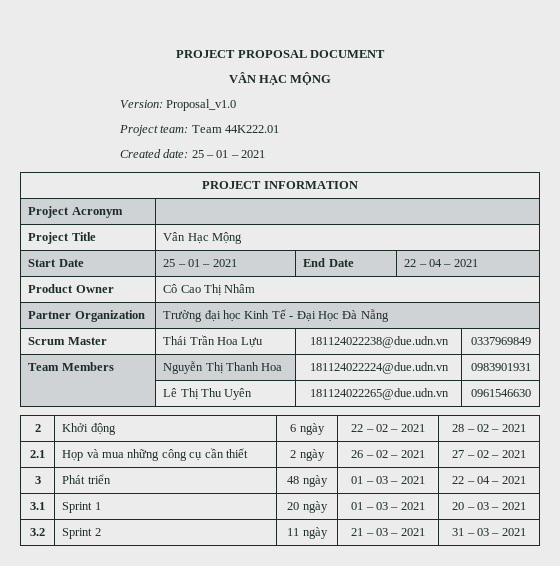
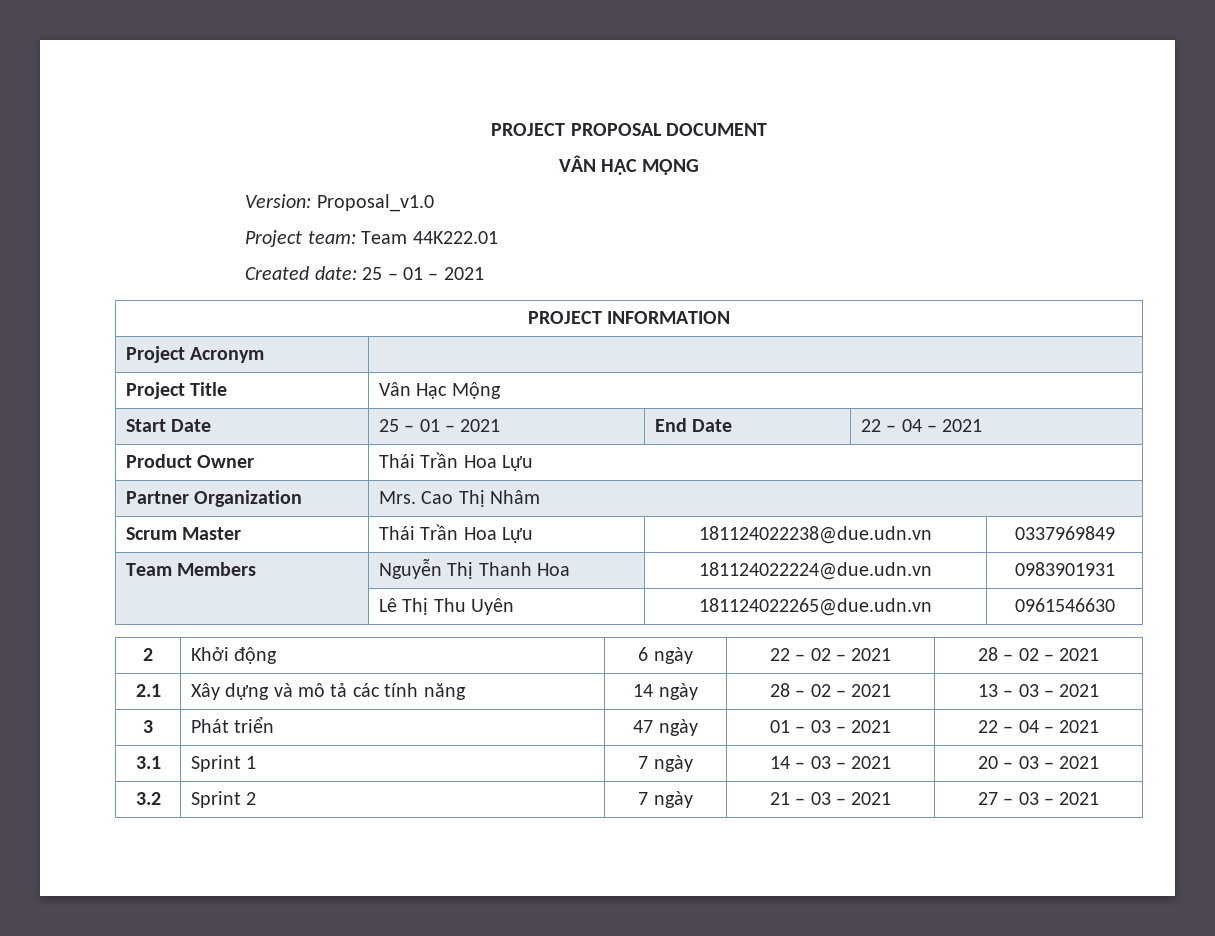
- Product Owner | Cô Cao Thị Nhâm
- Partner Organization | Trường đại học Kinh Tế - Đại Học Đà Nẵng
+ Product Owner | Thái Trần Hoa Lựu
+ Partner Organization | Mrs. Cao Thị Nhâm
- 2.1 | Họp và mua những công cụ cần thiết | 2 ngày | 26 – 02 – 2021 | 27 – 02 – 2021
+ 2.1 | Xây dựng và mô tả các tính năng | 14 ngày | 28 – 02 – 2021 | 13 – 03 – 2021
- 3 | Phát triển | 48 ngày | 01 – 03 – 2021 | 22 – 04 – 2021
+ 3 | Phát triển | 47 ngày | 01 – 03 – 2021 | 22 – 04 – 2021
- 3.1 | Sprint 1 | 20 ngày | 01 – 03 – 2021 | 20 – 03 – 2021
+ 3.1 | Sprint 1 | 7 ngày | 14 – 03 – 2021 | 20 – 03 – 2021
- 3.2 | Sprint 2 | 11 ngày | 21 – 03 – 2021 | 31 – 03 – 2021
+ 3.2 | Sprint 2 | 7 ngày | 21 – 03 – 2021 | 27 – 03 – 2021

